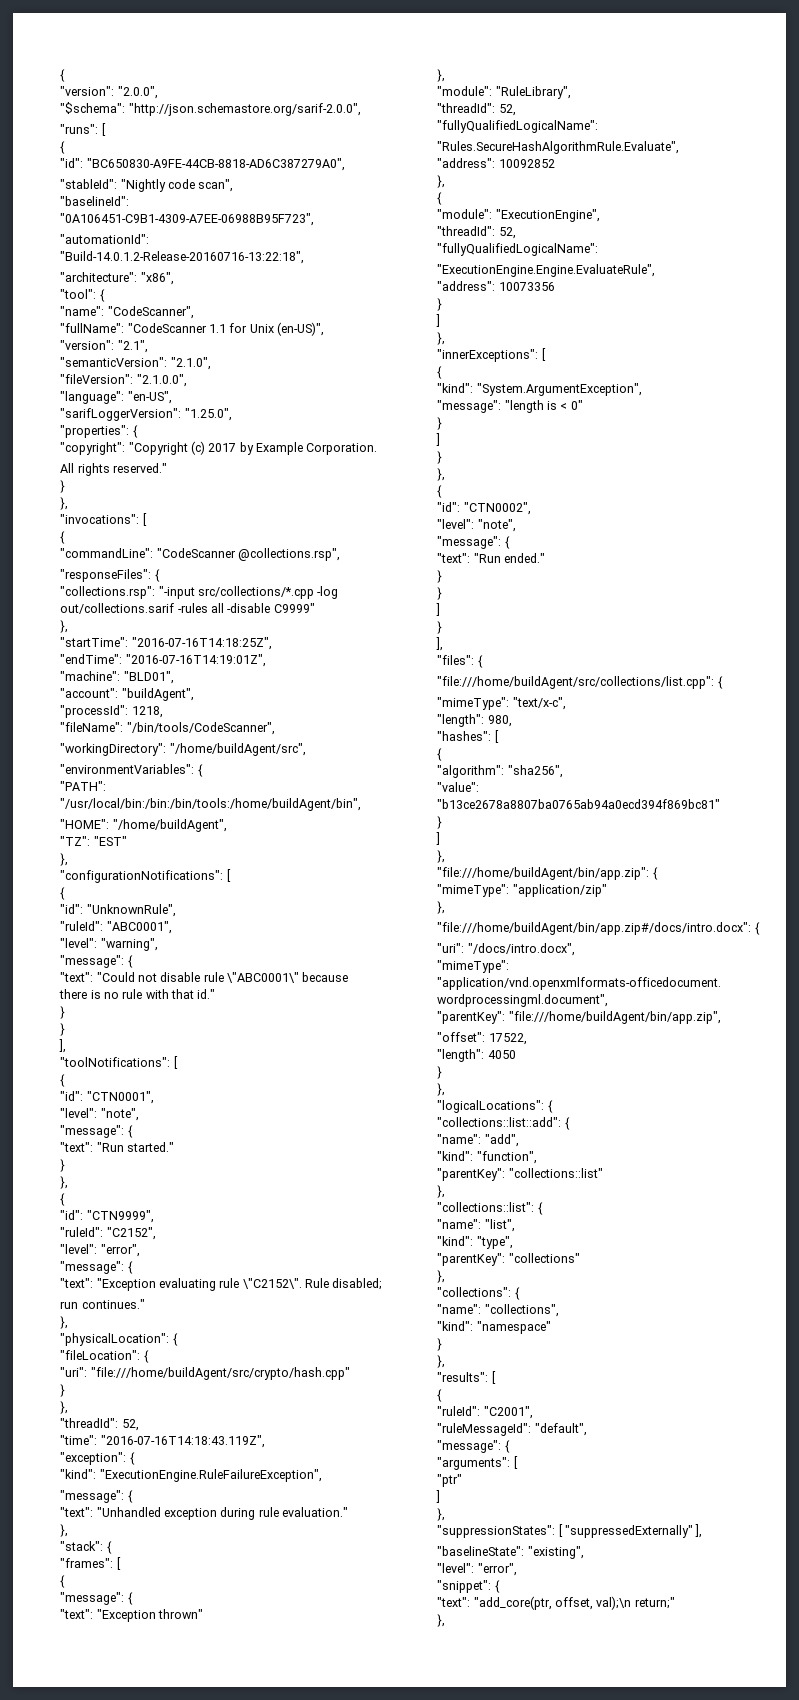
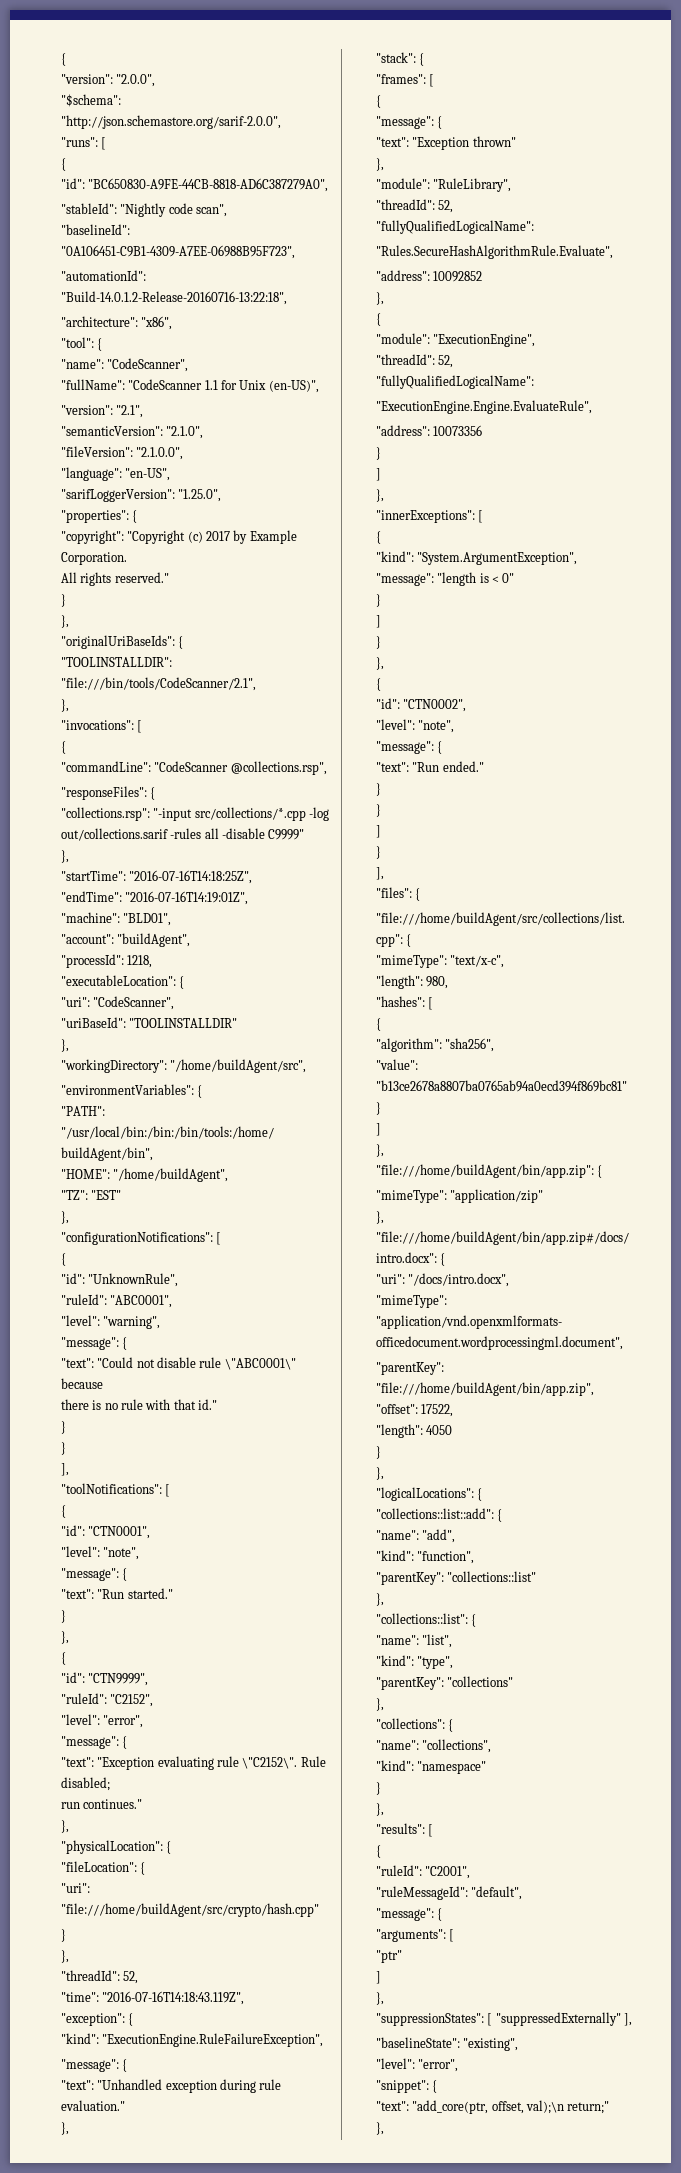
+ "originalUriBaseIds": {
+ "TOOLINSTALLDIR": "file:///bin/tools/CodeScanner/2.1",
+ },
- "fileName": "/bin/tools/CodeScanner",
+ "executableLocation": {
+ "uri": "CodeScanner",
+ "uriBaseId": "TOOLINSTALLDIR"
+ },

